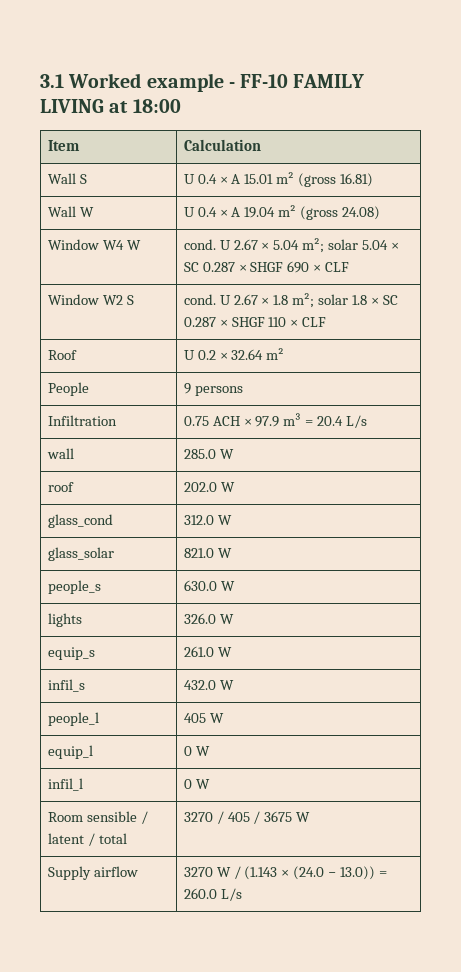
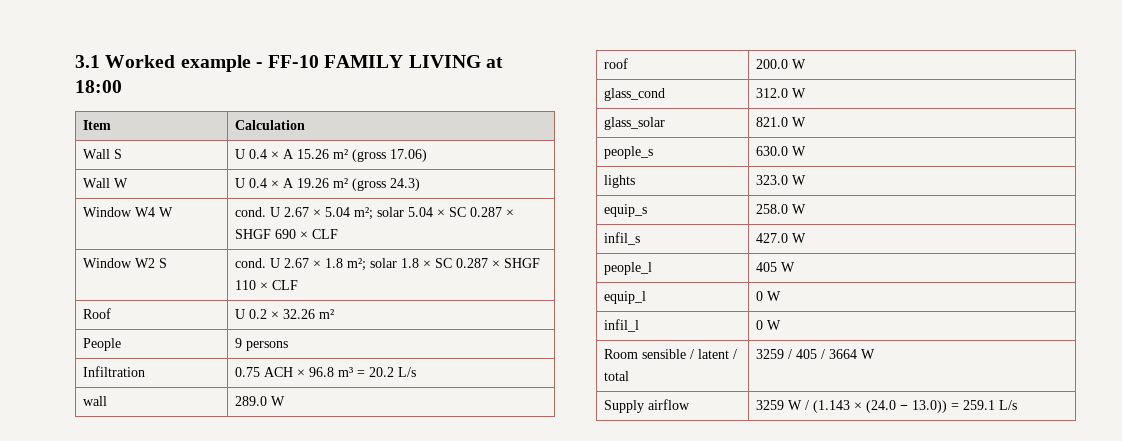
- Wall S | U 0.4 × A 15.01 m² (gross 16.81)
+ Wall S | U 0.4 × A 15.26 m² (gross 17.06)
- Wall W | U 0.4 × A 19.04 m² (gross 24.08)
+ Wall W | U 0.4 × A 19.26 m² (gross 24.3)
- Roof | U 0.2 × 32.64 m²
+ Roof | U 0.2 × 32.26 m²
- Infiltration | 0.75 ACH × 97.9 m³ = 20.4 L/s
+ Infiltration | 0.75 ACH × 96.8 m³ = 20.2 L/s
- wall | 285.0 W
+ wall | 289.0 W
- roof | 202.0 W
+ roof | 200.0 W
- lights | 326.0 W
+ lights | 323.0 W
- equip_s | 261.0 W
+ equip_s | 258.0 W
- infil_s | 432.0 W
+ infil_s | 427.0 W
- Room sensible / latent / total | 3270 / 405 / 3675 W
+ Room sensible / latent / total | 3259 / 405 / 3664 W
- Supply airflow | 3270 W / (1.143 × (24.0 − 13.0)) = 260.0 L/s
+ Supply airflow | 3259 W / (1.143 × (24.0 − 13.0)) = 259.1 L/s

